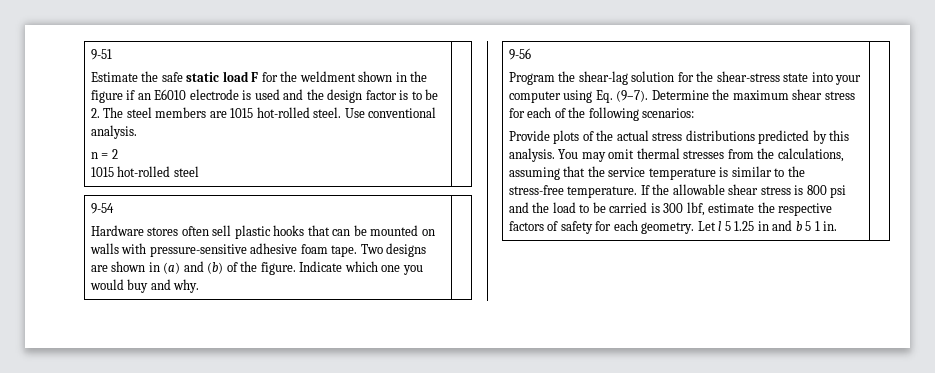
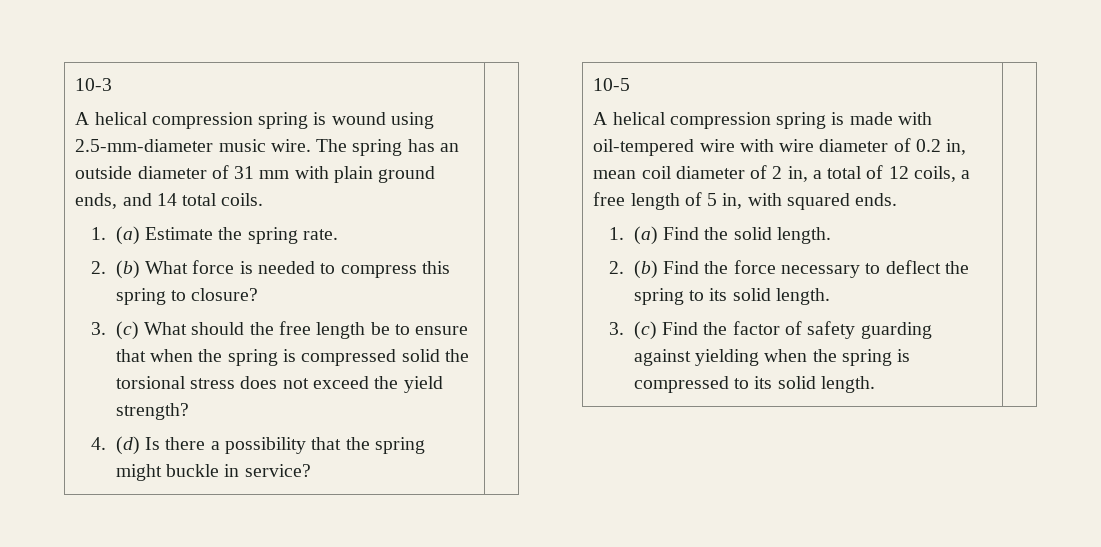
- 9-51
- Estimate the safe static load F for the weldment shown in the figure if an E6010 electrode is used and the design factor is to be 2. The steel members are 1015 hot-rolled steel. Use conventional analysis.
- n = 2
- 1015 hot-rolled steel |
- 9-54
- Hardware stores often sell plastic hooks that can be mounted on walls with pressure-sensitive adhesive foam tape. Two designs are shown in (a) and (b) of the figure. Indicate which one you would buy and why. |
- 9-56
- Program the shear-lag solution for the shear-stress state into your computer using Eq. (9–7). Determine the maximum shear stress for each of the following scenarios:
- Provide plots of the actual stress distributions predicted by this analysis. You may omit thermal stresses from the calculations, assuming that the service temperature is similar to the stress-free temperature. If the allowable shear stress is 800 psi and the load to be carried is 300 lbf, estimate the respective factors of safety for each geometry. Let l 5 1.25 in and b 5 1 in.
+ 10-3
+ A helical compression spring is wound using 2.5-mm-diameter music wire. The spring has an outside diameter of 31 mm with plain ground ends, and 14 total coils.
+ 1. (a) Estimate the spring rate.
+ 2. (b) What force is needed to compress this spring to closure?
+ 3. (c) What should the free length be to ensure that when the spring is compressed solid the torsional stress does not exceed the yield strength?
+ 4. (d) Is there a possibility that the spring might buckle in service? |
+ 10-5
+ A helical compression spring is made with oil-tempered wire with wire diameter of 0.2 in, mean coil diameter of 2 in, a total of 12 coils, a free length of 5 in, with squared ends.
+ 1. (a) Find the solid length.
+ 2. (b) Find the force necessary to deflect the spring to its solid length.
+ 3. (c) Find the factor of safety guarding against yielding when the spring is compressed to its solid length.

